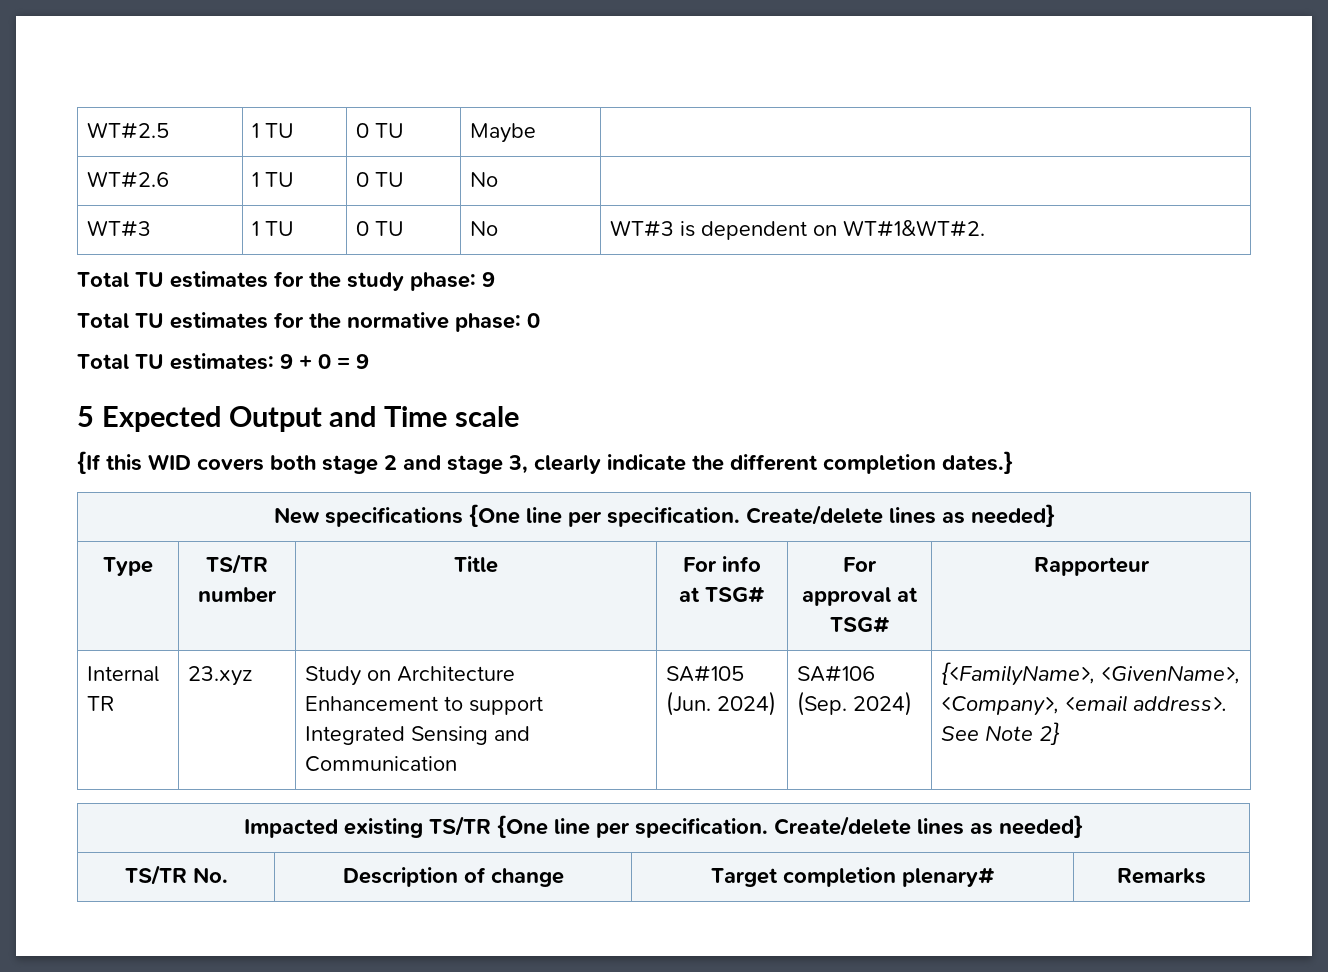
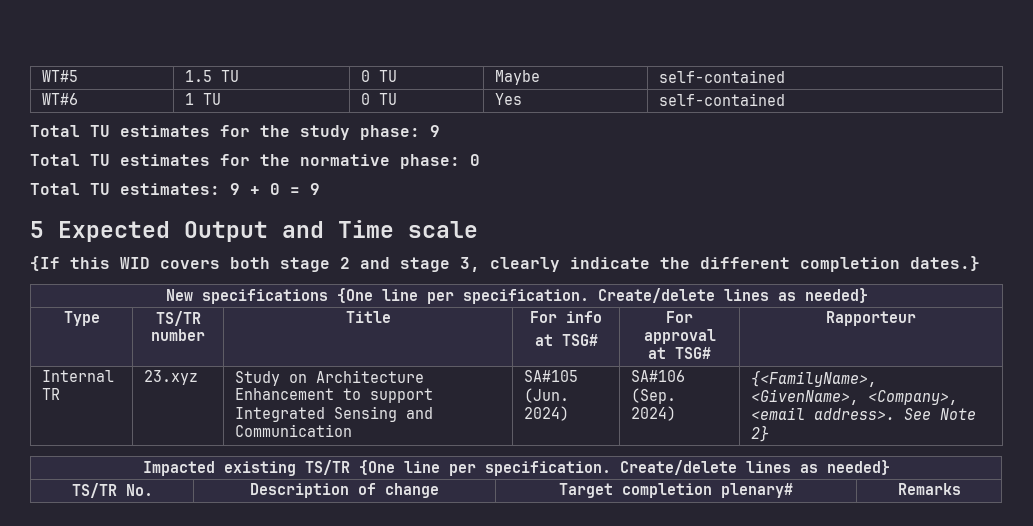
- WT#2.5 | 1 TU | 0 TU | Maybe |
- WT#2.6 | 1 TU | 0 TU | No |
- WT#3 | 1 TU | 0 TU | No | WT#3 is dependent on WT#1&WT#2.
+ WT#5 | 1.5 TU | 0 TU | Maybe | self-contained
+ WT#6 | 1 TU | 0 TU | Yes | self-contained

